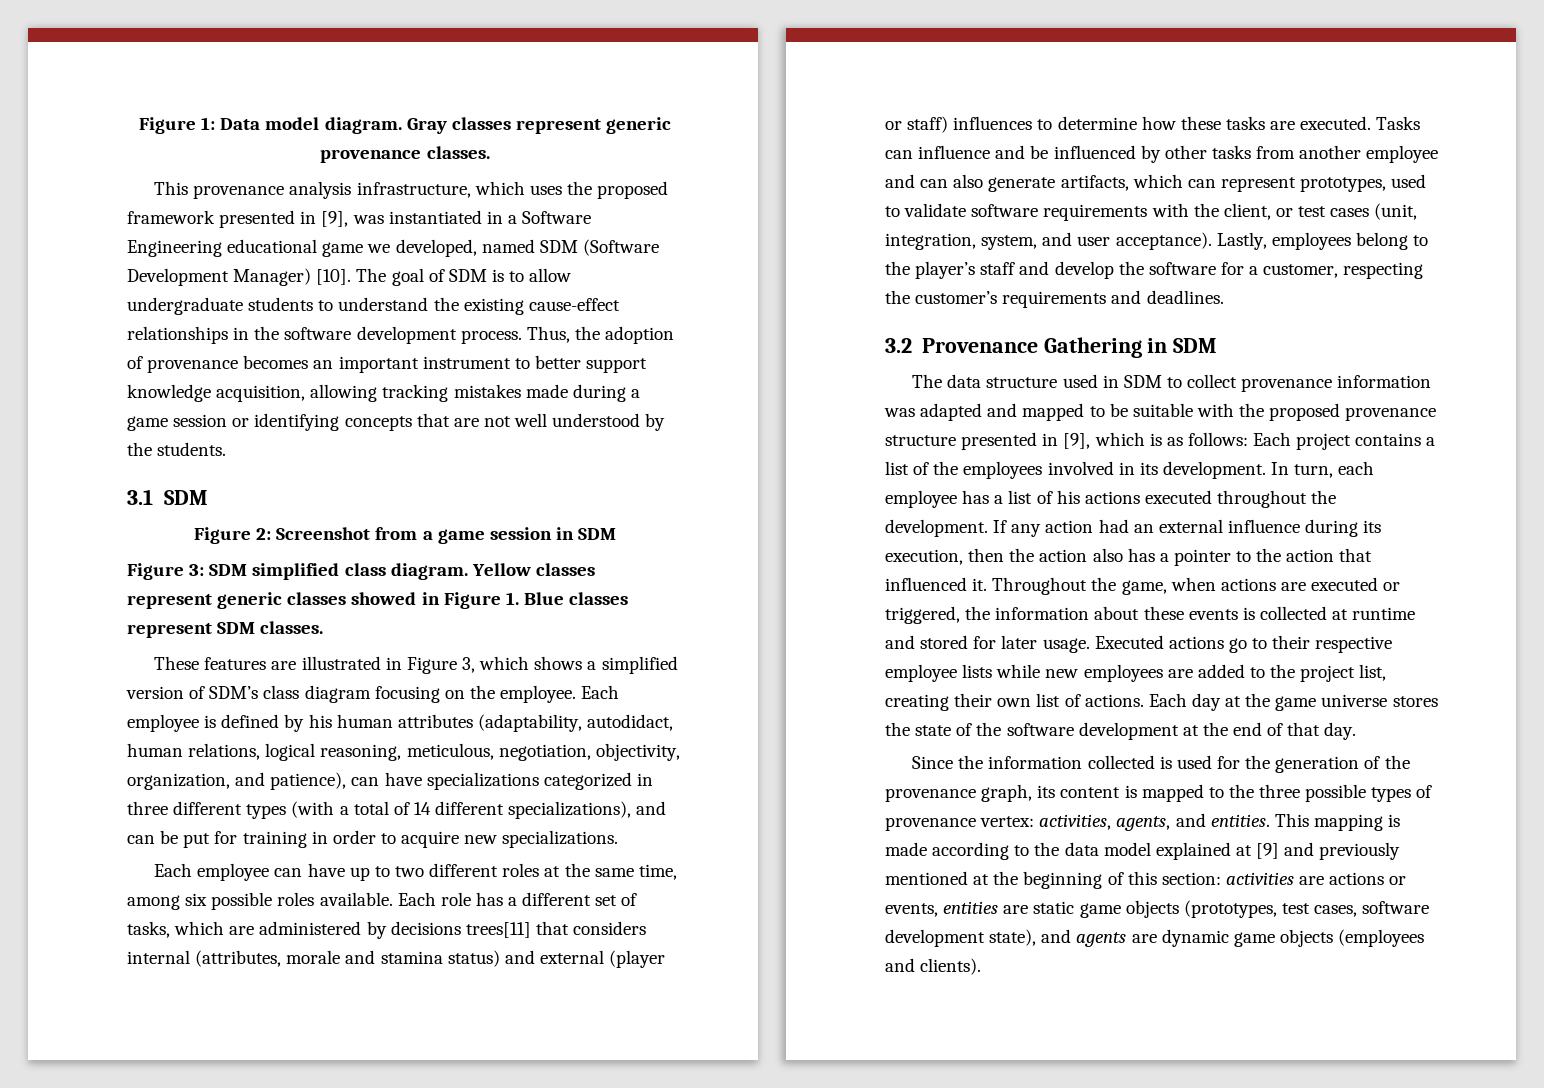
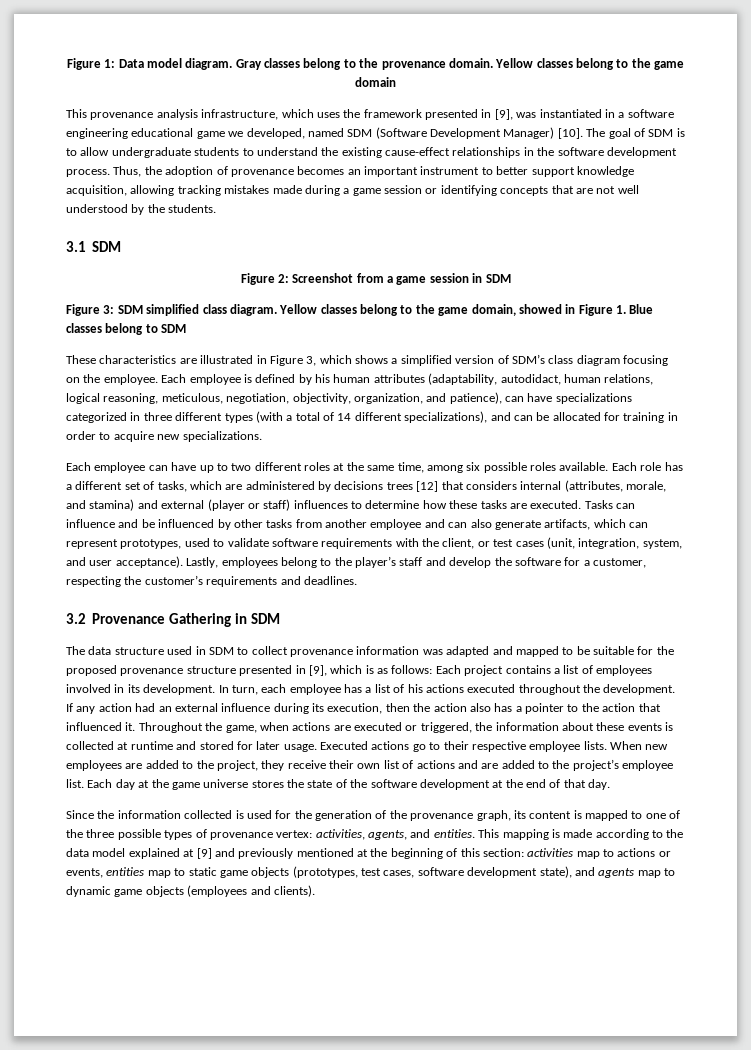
- Gray classes represent generic provenance classes.
+ Gray classes belong to the provenance domain. Yellow classes belong to the game domain
- This provenance analysis infrastructure, which uses the proposed framework presented in [9], was instantiated in a Software Engineering educational game we developed, named SDM (Software Development Manager) [10].
+ This provenance analysis infrastructure, which uses the framework presented in [9], was instantiated in a software engineering educational game we developed, named SDM (Software Development Manager) [10].
- Yellow classes represent generic classes showed in Figure 1. Blue classes represent SDM classes.
+ Yellow classes belong to the game domain, showed in Figure 1. Blue classes belong to SDM
- These features are illustrated in Figure 3, which shows a simplified version of SDM’s class diagram focusing on the employee.
+ These characteristics are illustrated in Figure 3, which shows a simplified version of SDM’s class diagram focusing on the employee.
- Each employee is defined by his human attributes (adaptability, autodidact, human relations, logical reasoning, meticulous, negotiation, objectivity, organization, and patience), can have specializations categorized in three different types (with a total of 14 different specializations), and can be put for training in order to acquire new specializations.
+ Each employee is defined by his human attributes (adaptability, autodidact, human relations, logical reasoning, meticulous, negotiation, objectivity, organization, and patience), can have specializations categorized in three different types (with a total of 14 different specializations), and can be allocated for training in order to acquire new specializations.
- Each role has a different set of tasks, which are administered by decisions trees[11] that considers internal (attributes, morale and stamina status) and external (player or staff) influences to determine how these tasks are executed.
+ Each role has a different set of tasks, which are administered by decisions trees [12] that considers internal (attributes, morale, and stamina) and external (player or staff) influences to determine how these tasks are executed.
- The data structure used in SDM to collect provenance information was adapted and mapped to be suitable with the proposed provenance structure presented in [9], which is as follows: Each project contains a list of the employees involved in its development.
+ The data structure used in SDM to collect provenance information was adapted and mapped to be suitable for the proposed provenance structure presented in [9], which is as follows: Each project contains a list of employees involved in its development.
- Executed actions go to their respective employee lists while new employees are added to the project list, creating their own list of actions.
+ Executed actions go to their respective employee lists. When new employees are added to the project, they receive their own list of actions and are added to the project’s employee list.
- Since the information collected is used for the generation of the provenance graph, its content is mapped to the three possible types of provenance vertex: activities, agents, and entities.
+ Since the information collected is used for the generation of the provenance graph, its content is mapped to one of the three possible types of provenance vertex: activities, agents, and entities.
- This mapping is made according to the data model explained at [9] and previously mentioned at the beginning of this section: activities are actions or events, entities are static game objects (prototypes, test cases, software development state), and agents are dynamic game objects (employees and clients).
+ This mapping is made according to the data model explained at [9] and previously mentioned at the beginning of this section: activities map to actions or events, entities map to static game objects (prototypes, test cases, software development state), and agents map to dynamic game objects (employees and clients).

